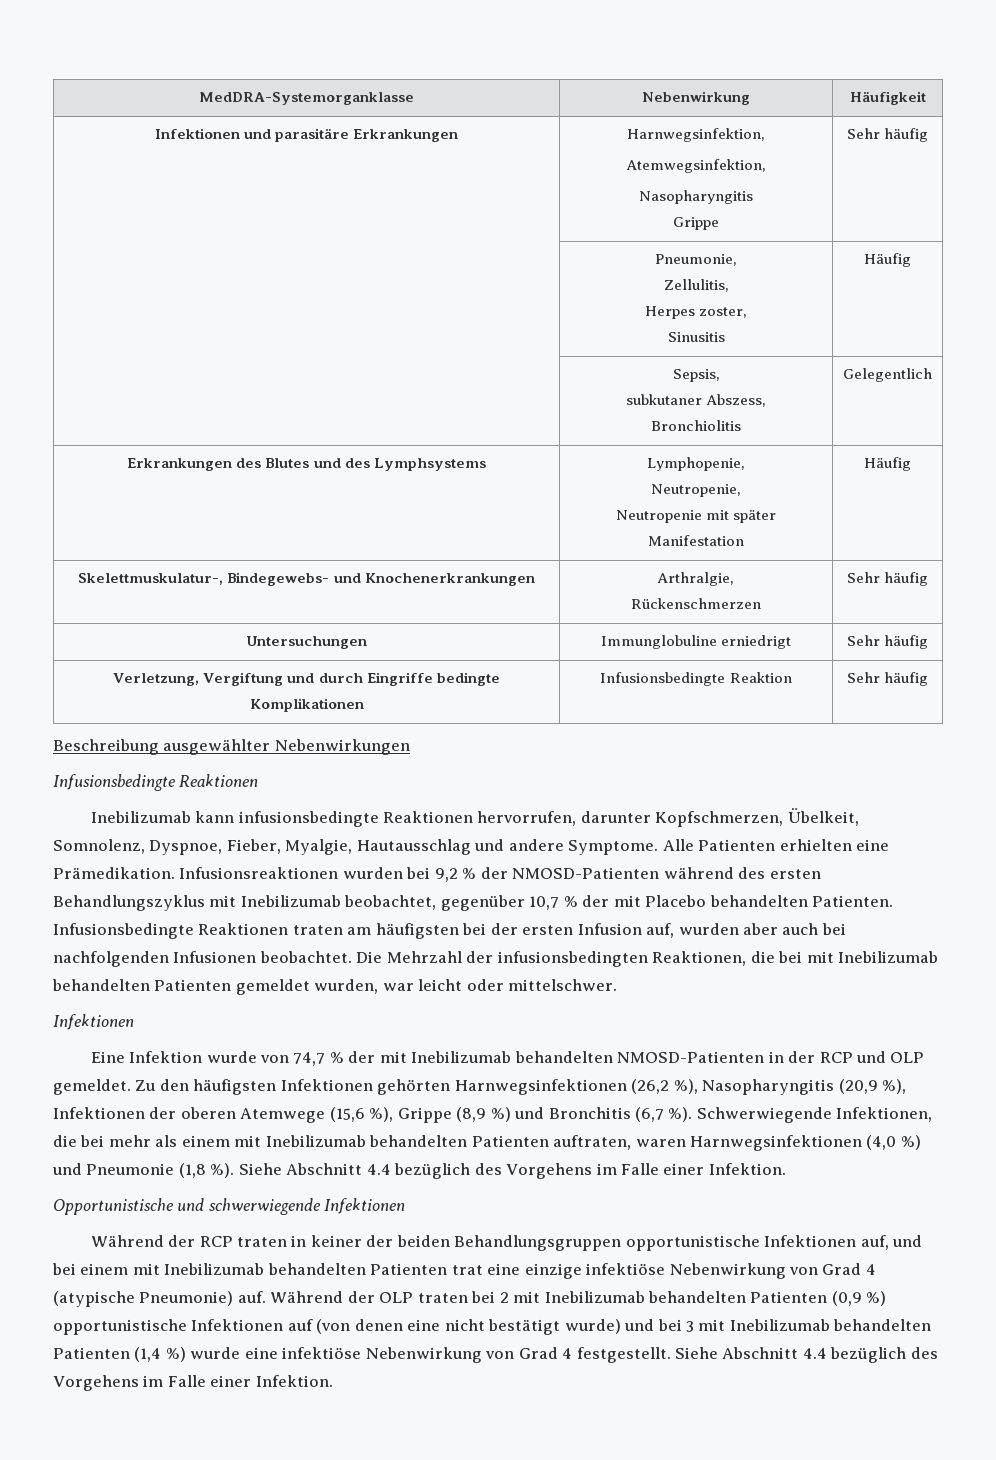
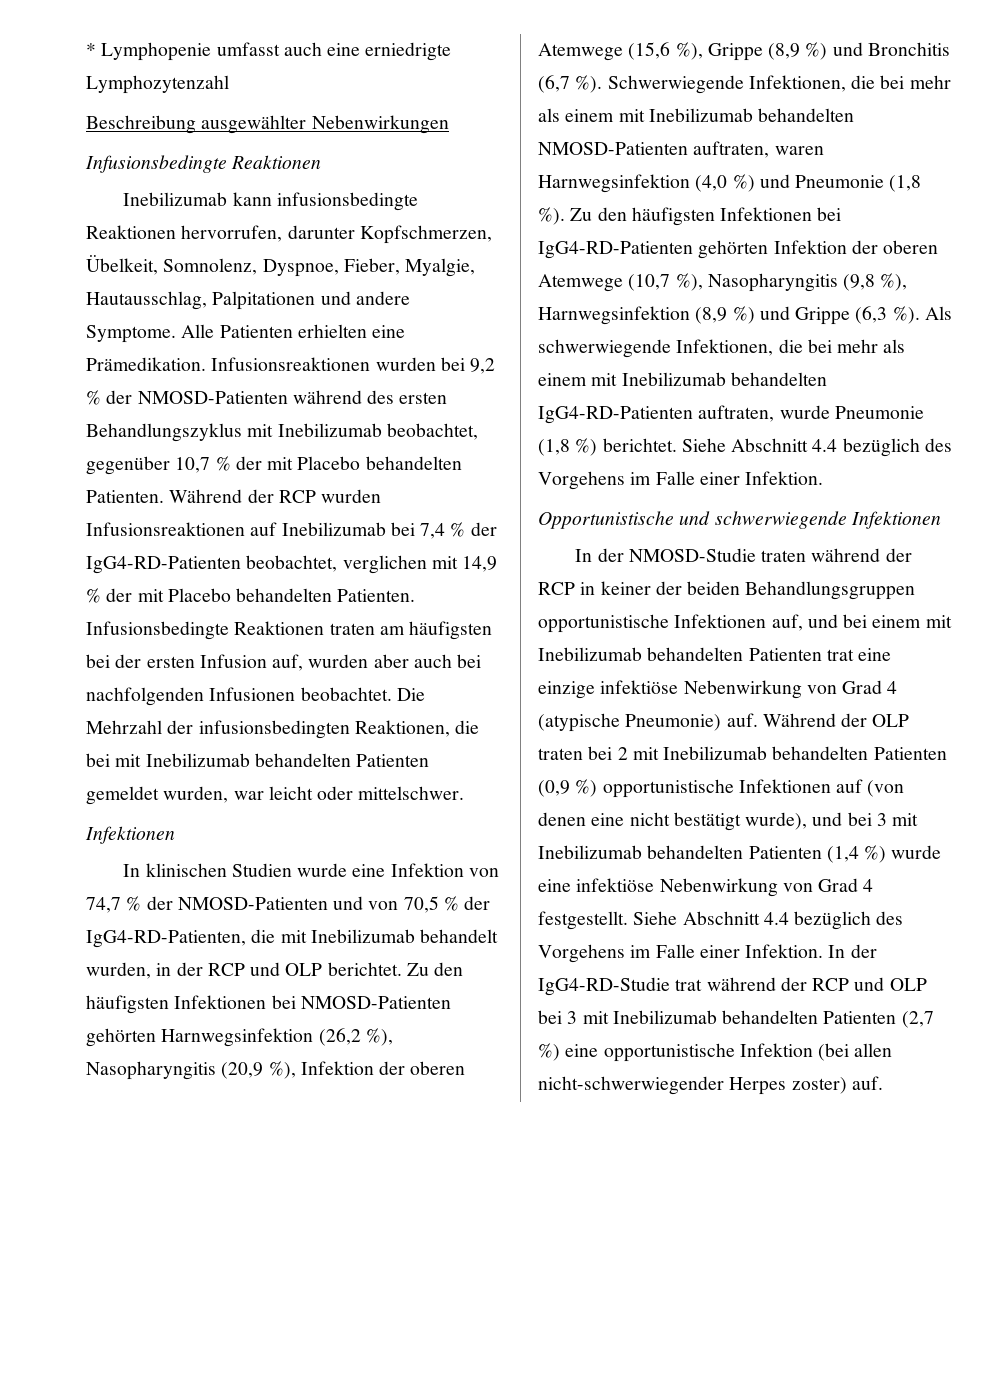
- MedDRA-Systemorganklasse | Nebenwirkung | Häufigkeit
- Infektionen und parasitäre Erkrankungen | Harnwegsinfektion,
- Atemwegsinfektion,
- Nasopharyngitis
- Grippe | Sehr häufig
- | Pneumonie,
- Zellulitis,
- Herpes zoster,
- Sinusitis | Häufig
- | Sepsis,
- subkutaner Abszess,
- Bronchiolitis | Gelegentlich
- Erkrankungen des Blutes und des Lymphsystems | Lymphopenie,
- Neutropenie,
- Neutropenie mit später Manifestation | Häufig
- Skelettmuskulatur-, Bindegewebs- und Knochenerkrankungen | Arthralgie,
- Rückenschmerzen | Sehr häufig
- Untersuchungen | Immunglobuline erniedrigt | Sehr häufig
- Verletzung, Vergiftung und durch Eingriffe bedingte Komplikationen | Infusionsbedingte Reaktion | Sehr häufig
+ * Lymphopenie umfasst auch eine erniedrigte Lymphozytenzahl
- Inebilizumab kann infusionsbedingte Reaktionen hervorrufen, darunter Kopfschmerzen, Übelkeit, Somnolenz, Dyspnoe, Fieber, Myalgie, Hautausschlag und andere Symptome.
+ Inebilizumab kann infusionsbedingte Reaktionen hervorrufen, darunter Kopfschmerzen, Übelkeit, Somnolenz, Dyspnoe, Fieber, Myalgie, Hautausschlag, Palpitationen und andere Symptome.
+ Während der RCP wurden Infusionsreaktionen auf Inebilizumab bei 7,4 % der IgG4-RD-Patienten beobachtet, verglichen mit 14,9 % der mit Placebo behandelten Patienten.
- Eine Infektion wurde von 74,7 % der mit Inebilizumab behandelten NMOSD-Patienten in der RCP und OLP gemeldet. Zu den häufigsten Infektionen gehörten Harnwegsinfektionen (26,2 %), Nasopharyngitis (20,9 %), Infektionen der oberen Atemwege (15,6 %), Grippe (8,9 %) und Bronchitis (6,7 %).
+ In klinischen Studien wurde eine Infektion von 74,7 % der NMOSD-Patienten und von 70,5 % der IgG4-RD-Patienten, die mit Inebilizumab behandelt wurden, in der RCP und OLP berichtet. Zu den häufigsten Infektionen bei NMOSD-Patienten gehörten Harnwegsinfektion (26,2 %), Nasopharyngitis (20,9 %), Infektion der oberen Atemwege (15,6 %), Grippe (8,9 %) und Bronchitis (6,7 %).
- Schwerwiegende Infektionen, die bei mehr als einem mit Inebilizumab behandelten Patienten auftraten, waren Harnwegsinfektionen (4,0 %) und Pneumonie (1,8 %).
+ Schwerwiegende Infektionen, die bei mehr als einem mit Inebilizumab behandelten NMOSD-Patienten auftraten, waren Harnwegsinfektion (4,0 %) und Pneumonie (1,8 %).
+ Zu den häufigsten Infektionen bei IgG4-RD-Patienten gehörten Infektion der oberen Atemwege (10,7 %), Nasopharyngitis (9,8 %), Harnwegsinfektion (8,9 %) und Grippe (6,3 %). Als schwerwiegende Infektionen, die bei mehr als einem mit Inebilizumab behandelten IgG4-RD-Patienten auftraten, wurde Pneumonie (1,8 %) berichtet.
- Während der RCP traten in keiner der beiden Behandlungsgruppen opportunistische Infektionen auf, und bei einem mit Inebilizumab behandelten Patienten trat eine einzige infektiöse Nebenwirkung von Grad 4 (atypische Pneumonie) auf.
+ In der NMOSD-Studie traten während der RCP in keiner der beiden Behandlungsgruppen opportunistische Infektionen auf, und bei einem mit Inebilizumab behandelten Patienten trat eine einzige infektiöse Nebenwirkung von Grad 4 (atypische Pneumonie) auf.
- Während der OLP traten bei 2 mit Inebilizumab behandelten Patienten (0,9 %) opportunistische Infektionen auf (von denen eine nicht bestätigt wurde) und bei 3 mit Inebilizumab behandelten Patienten (1,4 %) wurde eine infektiöse Nebenwirkung von Grad 4 festgestellt.
+ Während der OLP traten bei 2 mit Inebilizumab behandelten Patienten (0,9 %) opportunistische Infektionen auf (von denen eine nicht bestätigt wurde), und bei 3 mit Inebilizumab behandelten Patienten (1,4 %) wurde eine infektiöse Nebenwirkung von Grad 4 festgestellt.
+ In der IgG4-RD-Studie trat während der RCP und OLP bei 3 mit Inebilizumab behandelten Patienten (2,7 %) eine opportunistische Infektion (bei allen nicht-schwerwiegender Herpes zoster) auf.

